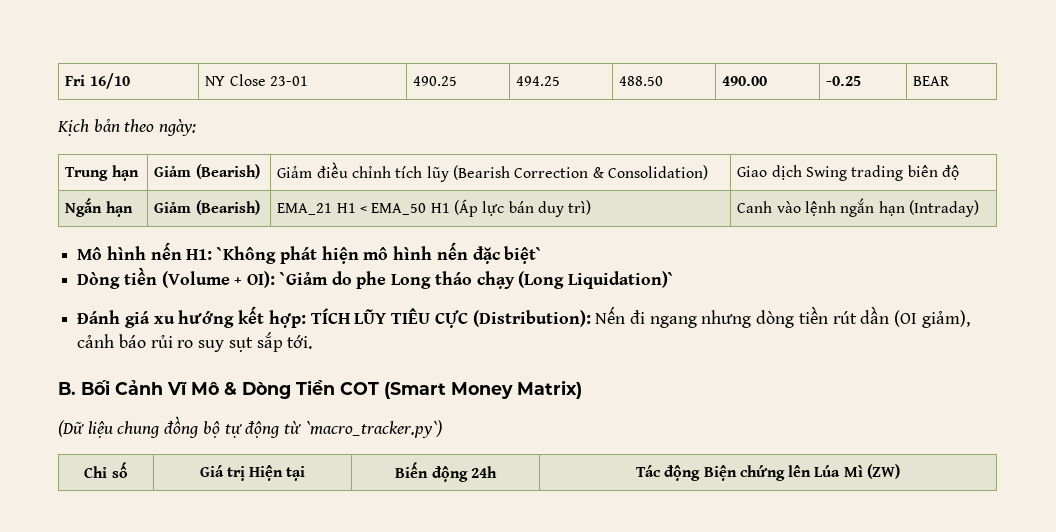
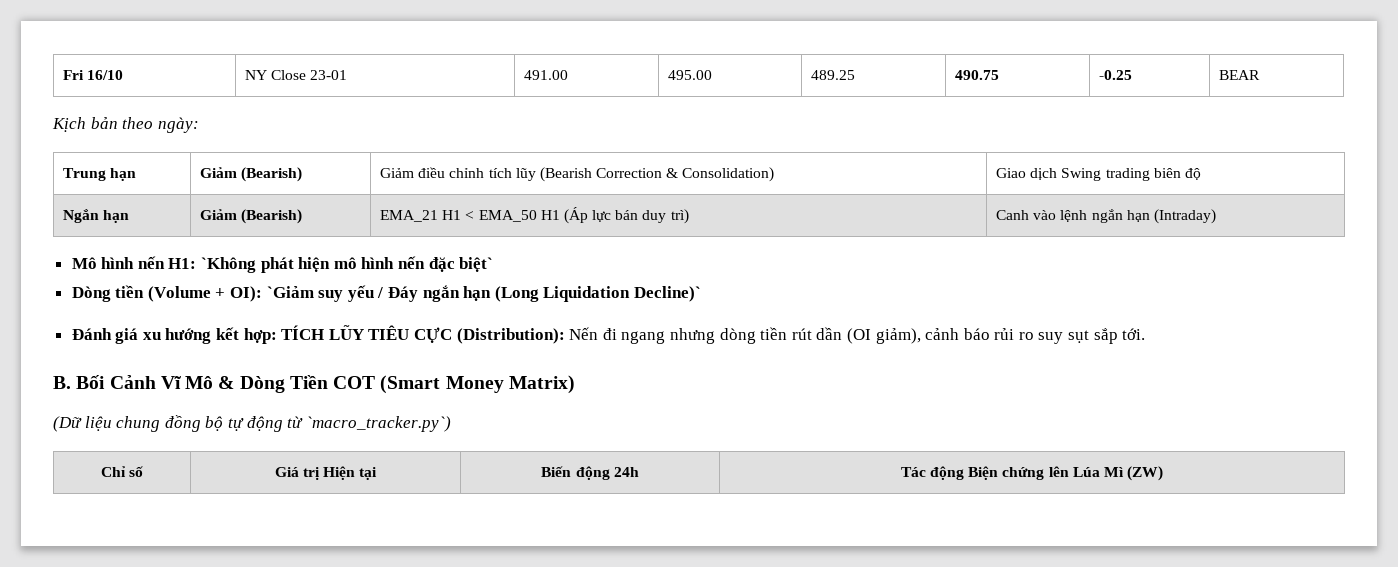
- Fri 16/10 | NY Close 23-01 | 490.25 | 494.25 | 488.50 | 490.00 | -0.25 | BEAR
+ Fri 16/10 | NY Close 23-01 | 491.00 | 495.00 | 489.25 | 490.75 | -0.25 | BEAR
- Dòng tiền (Volume + OI): `Giảm do phe Long tháo chạy (Long Liquidation)`
+ Dòng tiền (Volume + OI): `Giảm suy yếu / Đáy ngắn hạn (Long Liquidation Decline)`

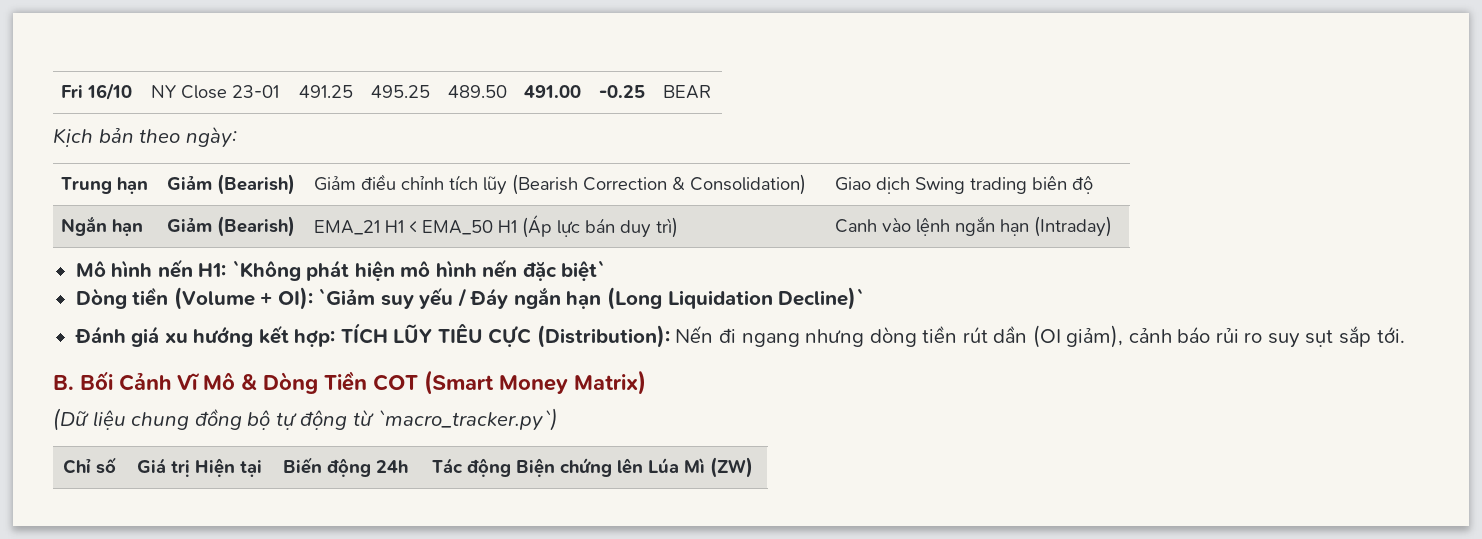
- Fri 16/10 | NY Close 23-01 | 491.00 | 495.00 | 489.25 | 490.75 | -0.25 | BEAR
+ Fri 16/10 | NY Close 23-01 | 491.25 | 495.25 | 489.50 | 491.00 | -0.25 | BEAR

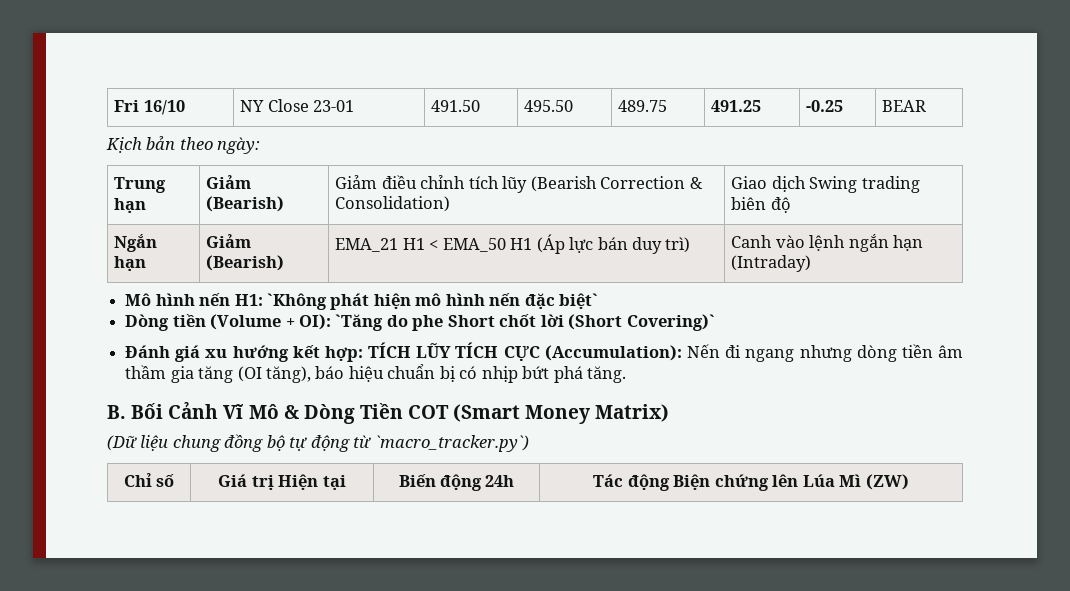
- Fri 16/10 | NY Close 23-01 | 491.25 | 495.25 | 489.50 | 491.00 | -0.25 | BEAR
+ Fri 16/10 | NY Close 23-01 | 491.50 | 495.50 | 489.75 | 491.25 | -0.25 | BEAR
- Dòng tiền (Volume + OI): `Giảm suy yếu / Đáy ngắn hạn (Long Liquidation Decline)`
+ Dòng tiền (Volume + OI): `Tăng do phe Short chốt lời (Short Covering)`
- Đánh giá xu hướng kết hợp: TÍCH LŨY TIÊU CỰC (Distribution): Nến đi ngang nhưng dòng tiền rút dần (OI giảm), cảnh báo rủi ro suy sụt sắp tới.
+ Đánh giá xu hướng kết hợp: TÍCH LŨY TÍCH CỰC (Accumulation): Nến đi ngang nhưng dòng tiền âm thầm gia tăng (OI tăng), báo hiệu chuẩn bị có nhịp bứt phá tăng.

